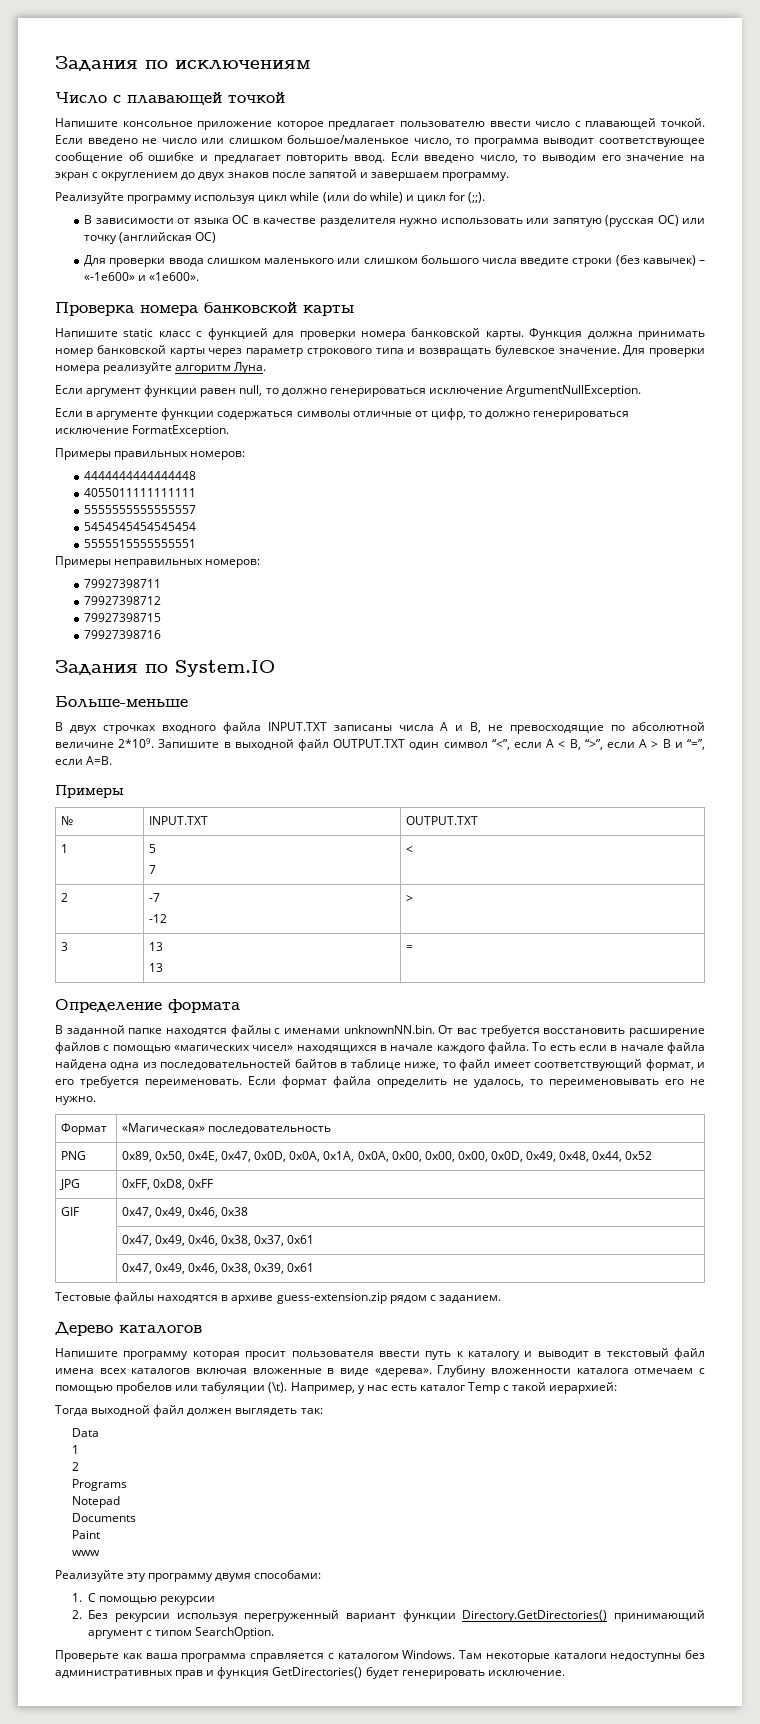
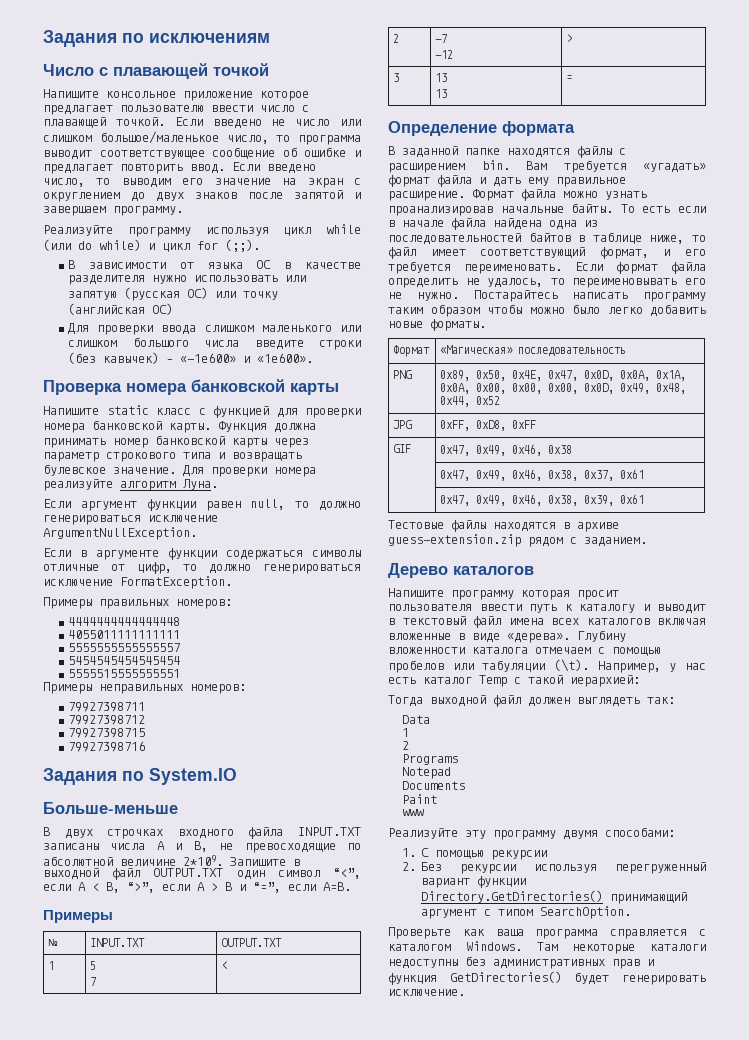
- В заданной папке находятся файлы с именами unknownNN.bin. От вас требуется восстановить расширение файлов с помощью «магических чисел» находящихся в начале каждого файла.
+ В заданной папке находятся файлы с расширением bin. Вам требуется «угадать» формат файла и дать ему правильное расширение. Формат файла можно узнать проанализировав начальные байты.
+ Постарайтесь написать программу таким образом чтобы можно было легко добавить новые форматы.

